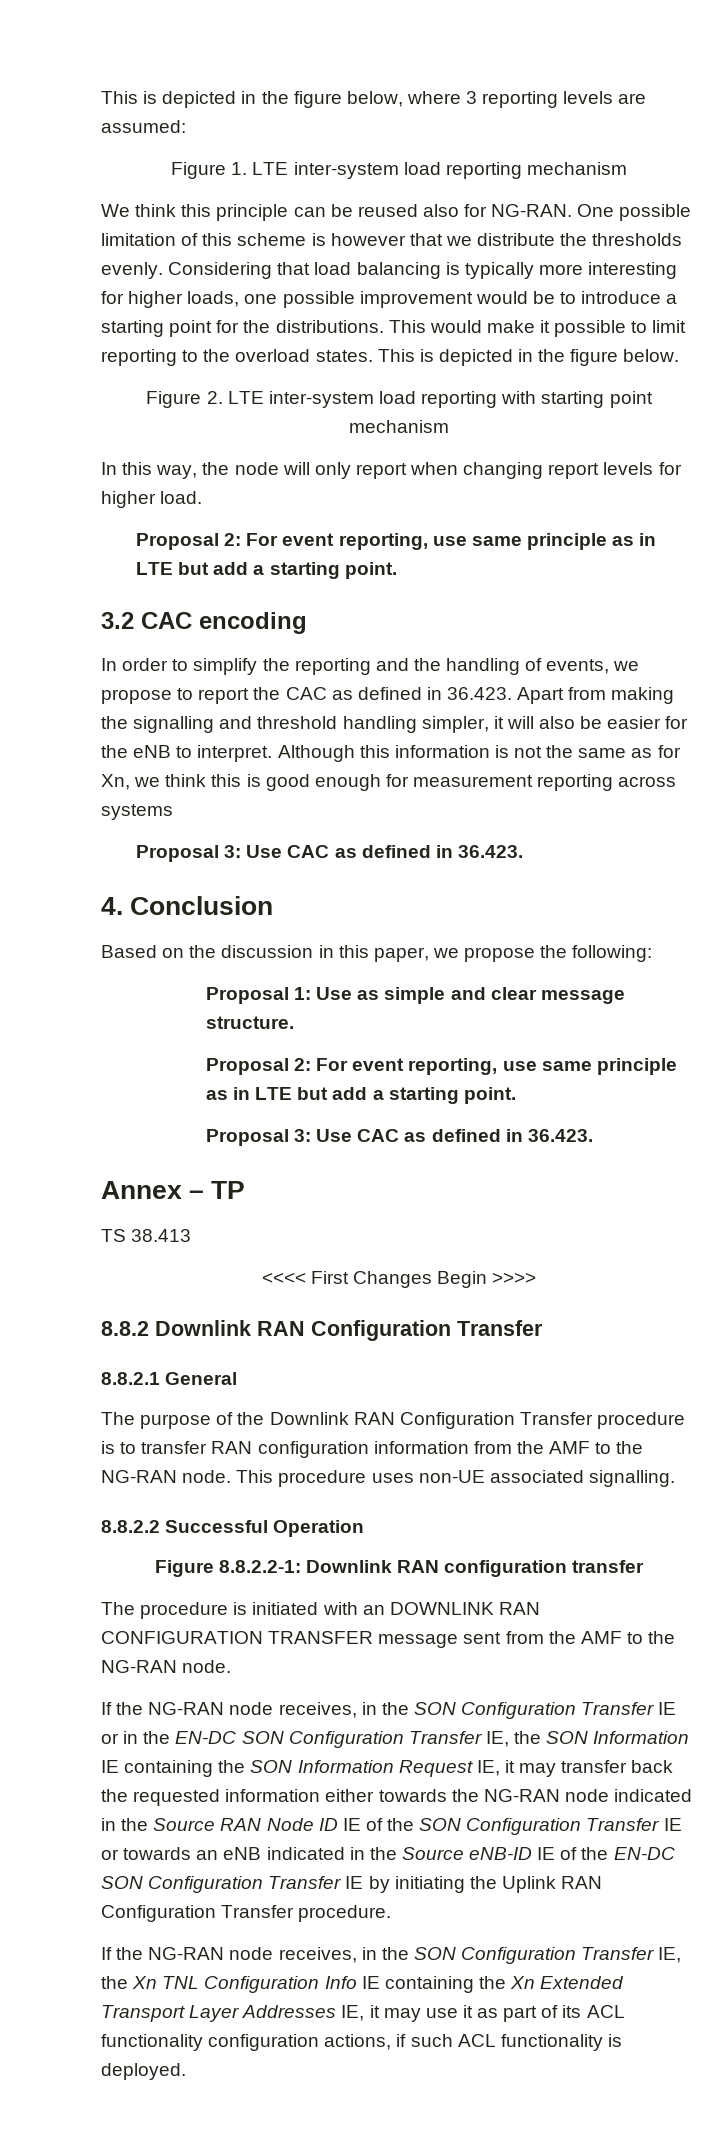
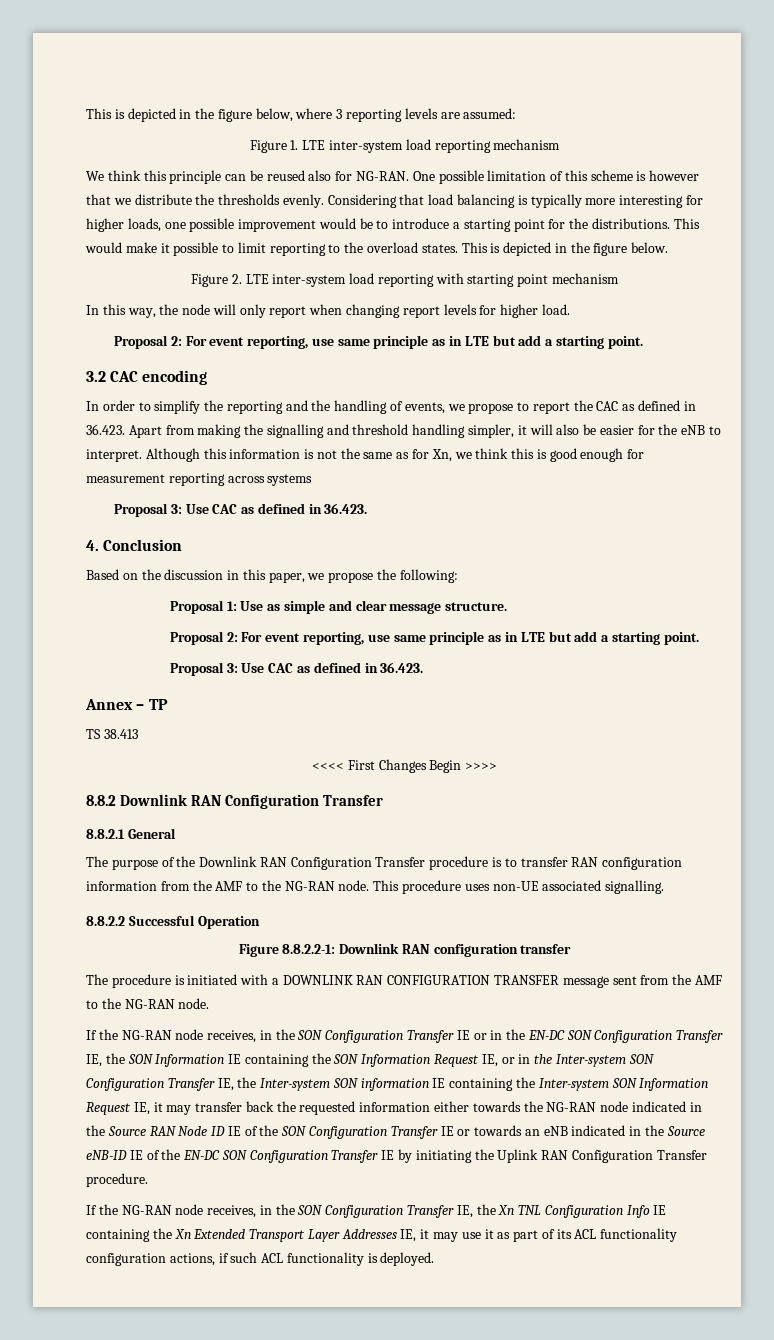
- The procedure is initiated with an DOWNLINK RAN CONFIGURATION TRANSFER message sent from the AMF to the NG-RAN node.
+ The procedure is initiated with a DOWNLINK RAN CONFIGURATION TRANSFER message sent from the AMF to the NG-RAN node.
- If the NG-RAN node receives, in the SON Configuration Transfer IE or in the EN-DC SON Configuration Transfer IE, the SON Information IE containing the SON Information Request IE, it may transfer back the requested information either towards the NG-RAN node indicated in the Source RAN Node ID IE of the SON Configuration Transfer IE or towards an eNB indicated in the Source eNB-ID IE of the EN-DC SON Configuration Transfer IE by initiating the Uplink RAN Configuration Transfer procedure.
+ If the NG-RAN node receives, in the SON Configuration Transfer IE or in the EN-DC SON Configuration Transfer IE, the SON Information IE containing the SON Information Request IE, or in the Inter-system SON Configuration Transfer IE, the Inter-system SON information IE containing the Inter-system SON Information Request IE, it may transfer back the requested information either towards the NG-RAN node indicated in the Source RAN Node ID IE of the SON Configuration Transfer IE or towards an eNB indicated in the Source eNB-ID IE of the EN-DC SON Configuration Transfer IE by initiating the Uplink RAN Configuration Transfer procedure.

